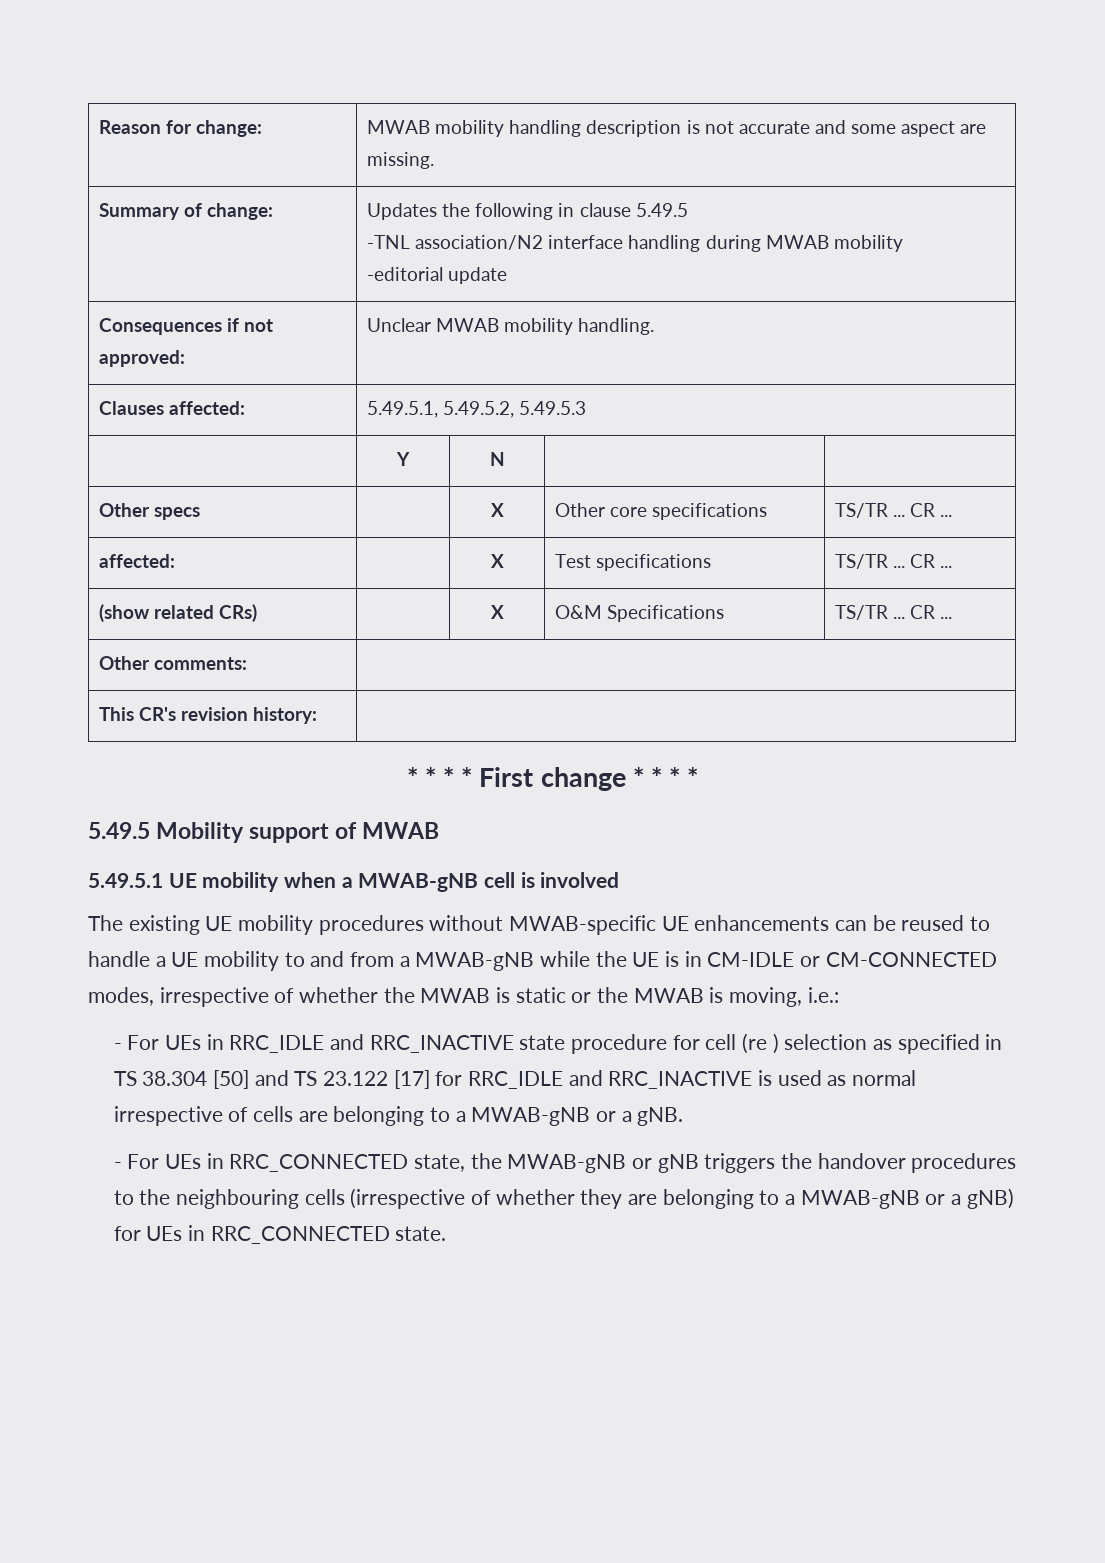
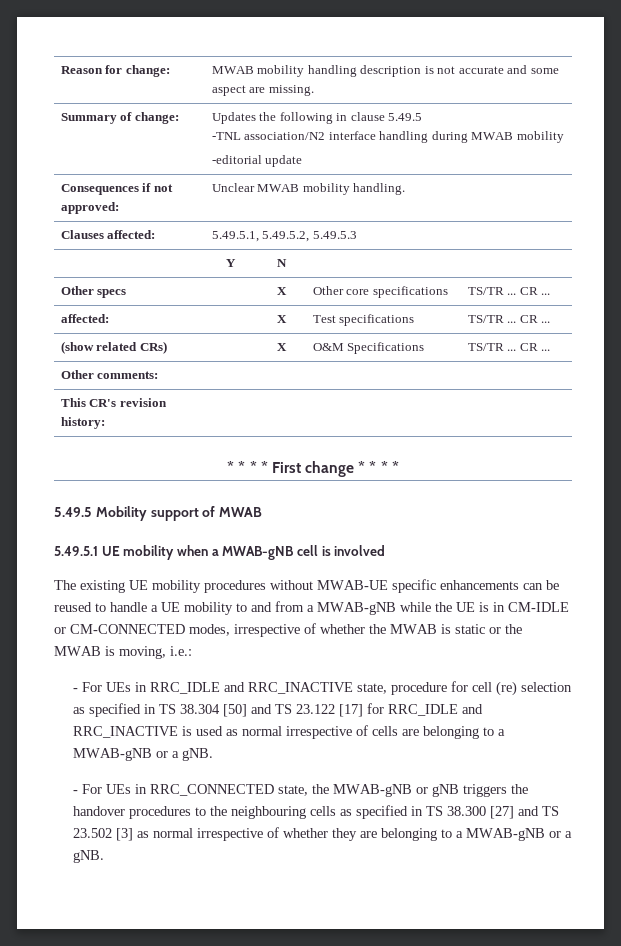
- The existing UE mobility procedures without MWAB-specific UE enhancements can be reused to handle a UE mobility to and from a MWAB-gNB while the UE is in CM-IDLE or CM-CONNECTED modes, irrespective of whether the MWAB is static or the MWAB is moving, i.e.:
+ The existing UE mobility procedures without MWAB-UE specific enhancements can be reused to handle a UE mobility to and from a MWAB-gNB while the UE is in CM-IDLE or CM-CONNECTED modes, irrespective of whether the MWAB is static or the MWAB is moving, i.e.:
- - For UEs in RRC_IDLE and RRC_INACTIVE state procedure for cell (re ) selection as specified in TS 38.304 [50] and TS 23.122 [17] for RRC_IDLE and RRC_INACTIVE is used as normal irrespective of cells are belonging to a MWAB-gNB or a gNB.
+ - For UEs in RRC_IDLE and RRC_INACTIVE state, procedure for cell (re) selection as specified in TS 38.304 [50] and TS 23.122 [17] for RRC_IDLE and RRC_INACTIVE is used as normal irrespective of cells are belonging to a MWAB-gNB or a gNB.
- - For UEs in RRC_CONNECTED state, the MWAB-gNB or gNB triggers the handover procedures to the neighbouring cells (irrespective of whether they are belonging to a MWAB-gNB or a gNB) for UEs in RRC_CONNECTED state.
+ - For UEs in RRC_CONNECTED state, the MWAB-gNB or gNB triggers the handover procedures to the neighbouring cells as specified in TS 38.300 [27] and TS 23.502 [3] as normal irrespective of whether they are belonging to a MWAB-gNB or a gNB.

